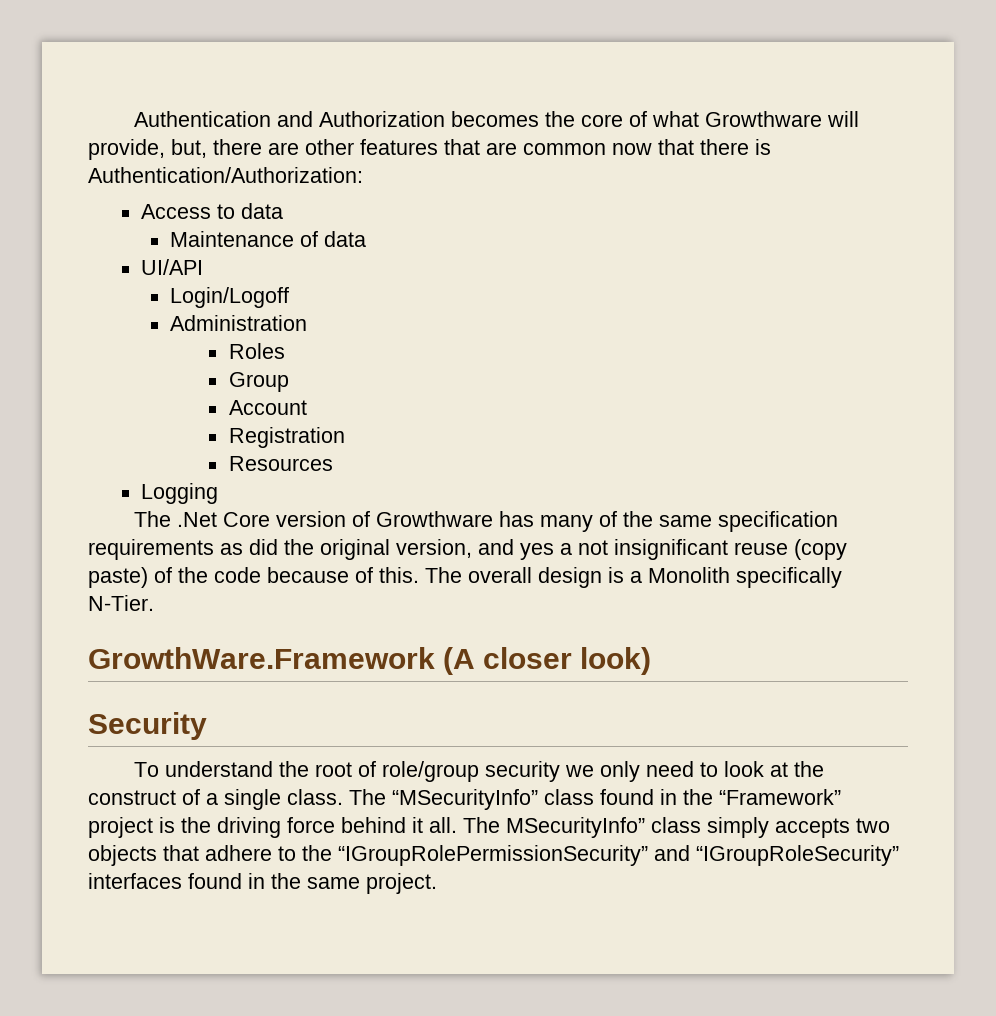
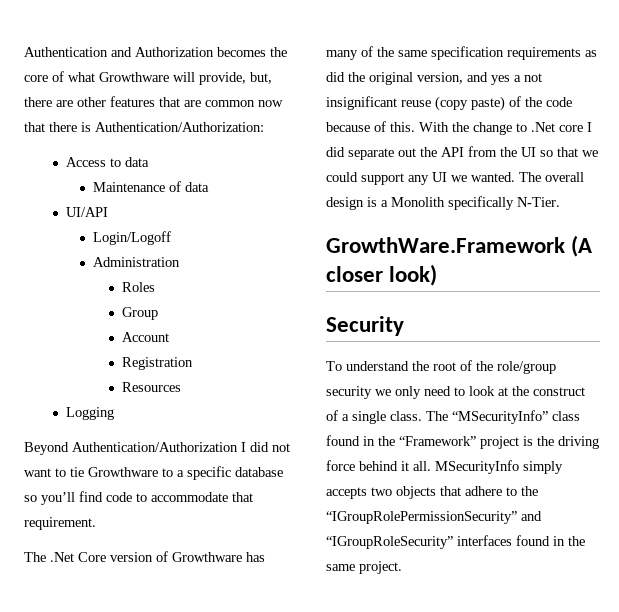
+ Beyond Authentication/Authorization I did not want to tie Growthware to a specific database so you’ll find code to accommodate that requirement.
+ With the change to .Net core I did separate out the API from the UI so that we could support any UI we wanted.
- To understand the root of role/group security we only need to look at the construct of a single class.
+ To understand the root of the role/group security we only need to look at the construct of a single class.
- The MSecurityInfo” class simply accepts two objects that adhere to the “IGroupRolePermissionSecurity” and “IGroupRoleSecurity” interfaces found in the same project.
+ MSecurityInfo simply accepts two objects that adhere to the “IGroupRolePermissionSecurity” and “IGroupRoleSecurity” interfaces found in the same project.

